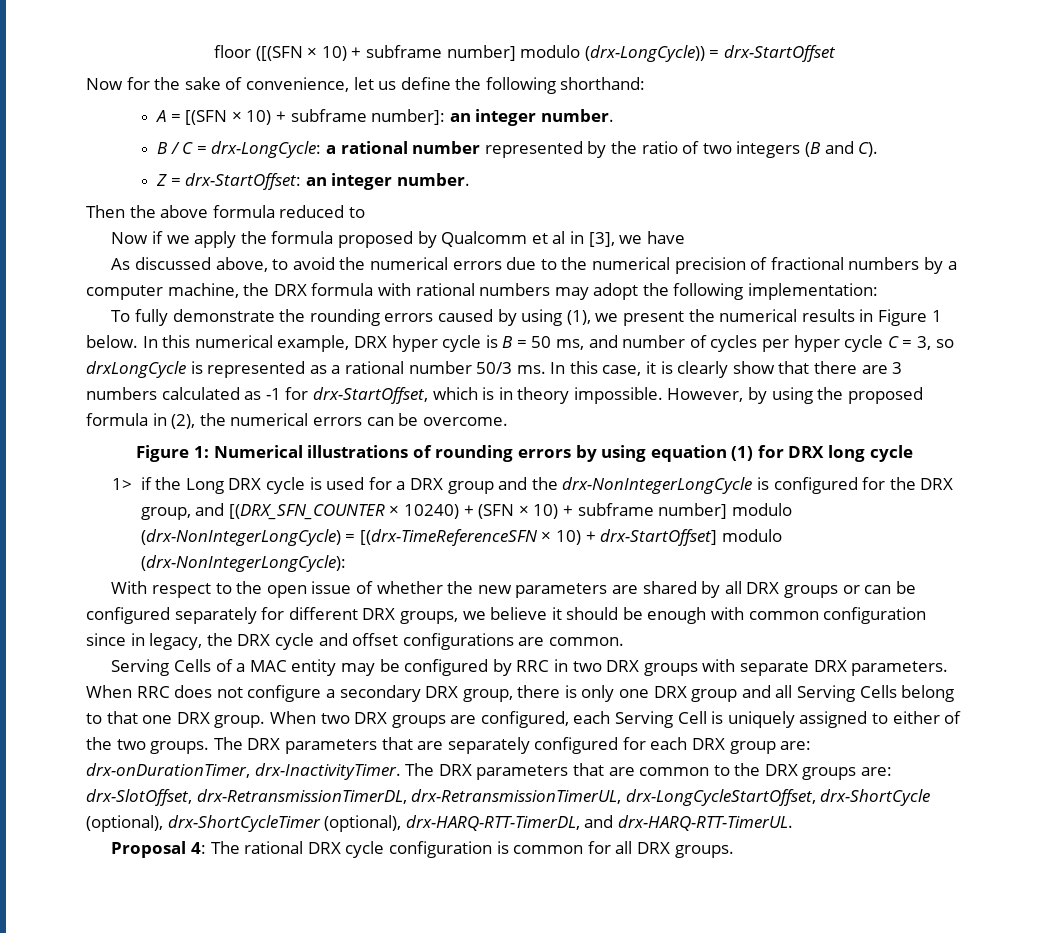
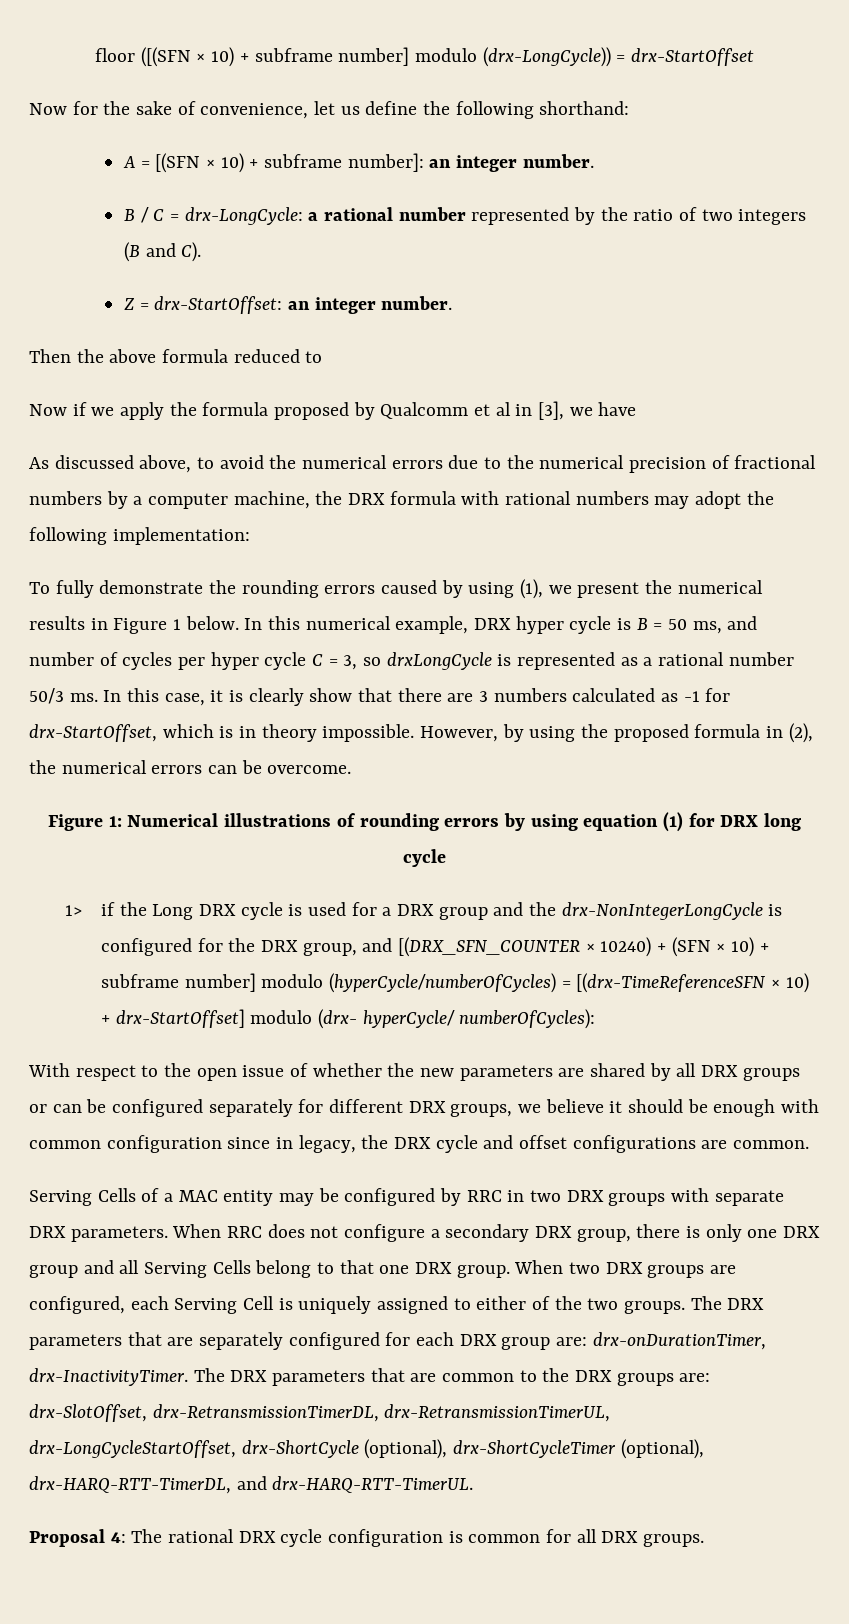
- 1> if the Long DRX cycle is used for a DRX group and the drx-NonIntegerLongCycle is configured for the DRX group, and [(DRX_SFN_COUNTER × 10240) + (SFN × 10) + subframe number] modulo (drx-NonIntegerLongCycle) = [(drx-TimeReferenceSFN × 10) + drx-StartOffset] modulo (drx-NonIntegerLongCycle):
+ 1> if the Long DRX cycle is used for a DRX group and the drx-NonIntegerLongCycle is configured for the DRX group, and [(DRX_SFN_COUNTER × 10240) + (SFN × 10) + subframe number] modulo (hyperCycle/numberOfCycles) = [(drx-TimeReferenceSFN × 10) + drx-StartOffset] modulo (drx- hyperCycle/ numberOfCycles):

